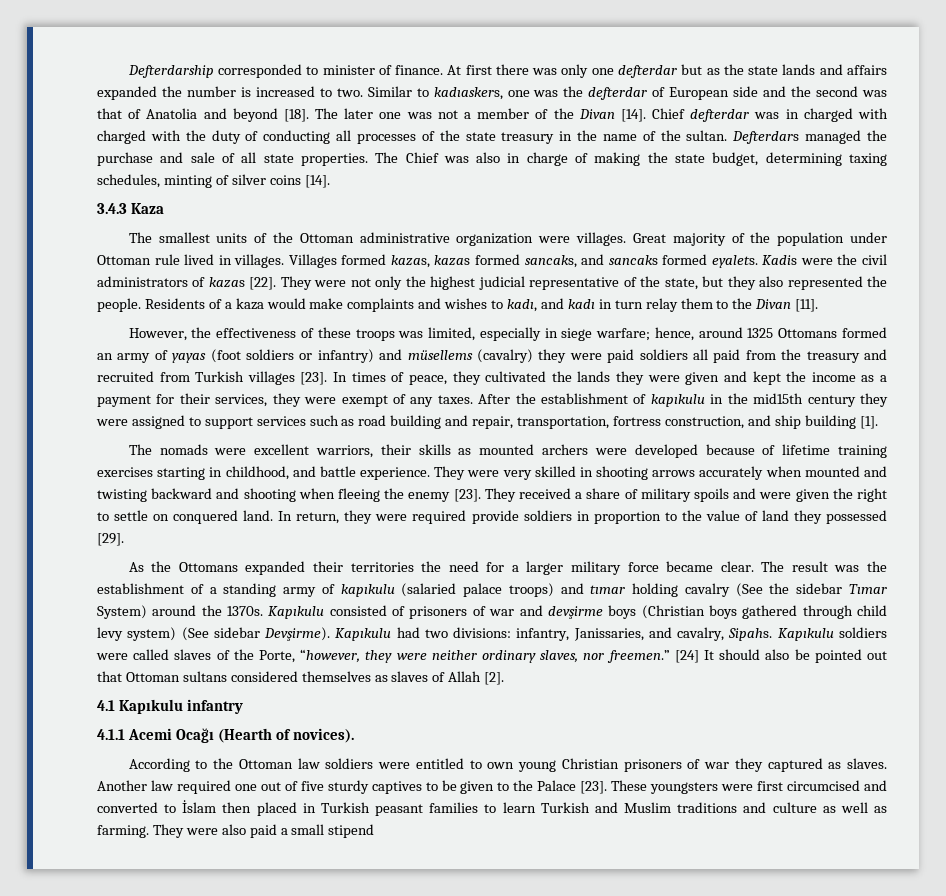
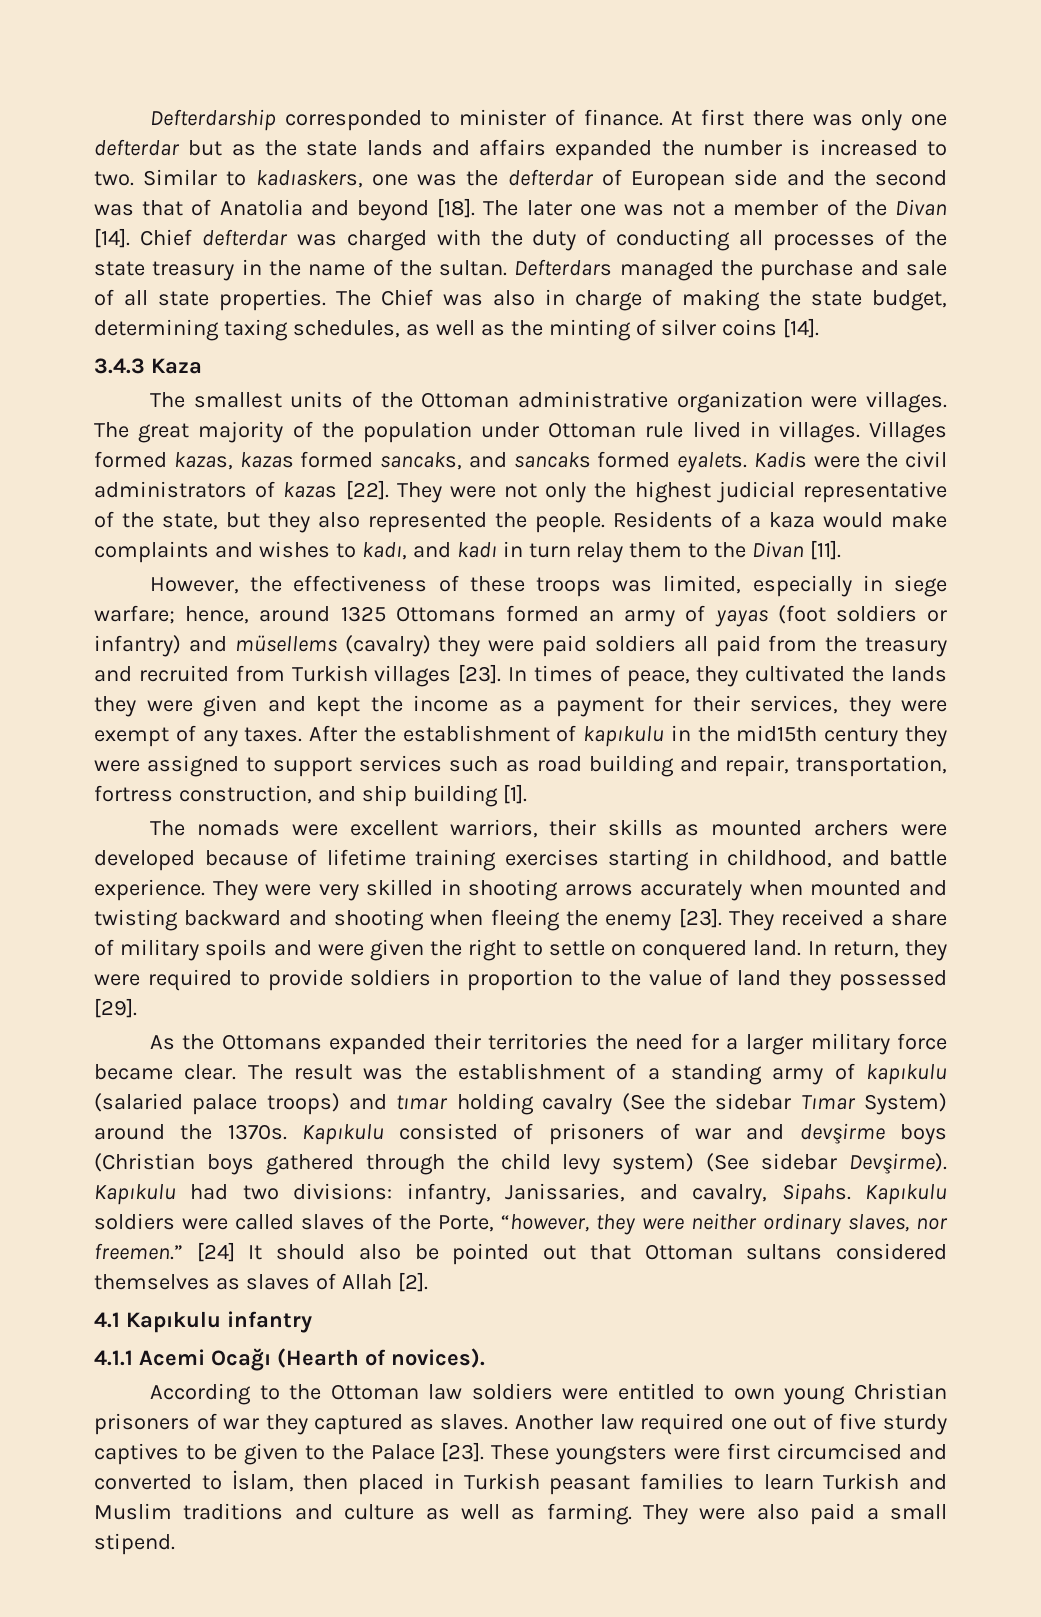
- Chief defterdar was in charged with charged with the duty of conducting all processes of the state treasury in the name of the sultan.
+ Chief defterdar was charged with the duty of conducting all processes of the state treasury in the name of the sultan.
- The Chief was also in charge of making the state budget, determining taxing schedules, minting of silver coins [14].
+ The Chief was also in charge of making the state budget, determining taxing schedules, as well as the minting of silver coins [14].
- Great majority of the population under Ottoman rule lived in villages.
+ The great majority of the population under Ottoman rule lived in villages.
- In return, they were required provide soldiers in proportion to the value of land they possessed [29].
+ In return, they were required to provide soldiers in proportion to the value of land they possessed [29].
- Kapıkulu consisted of prisoners of war and devşirme boys (Christian boys gathered through child levy system) (See sidebar Devşirme).
+ Kapıkulu consisted of prisoners of war and devşirme boys (Christian boys gathered through the child levy system) (See sidebar Devşirme).
- These youngsters were first circumcised and converted to İslam then placed in Turkish peasant families to learn Turkish and Muslim traditions and culture as well as farming.
+ These youngsters were first circumcised and converted to İslam, then placed in Turkish peasant families to learn Turkish and Muslim traditions and culture as well as farming.
- They were also paid a small stipend
+ They were also paid a small stipend.

